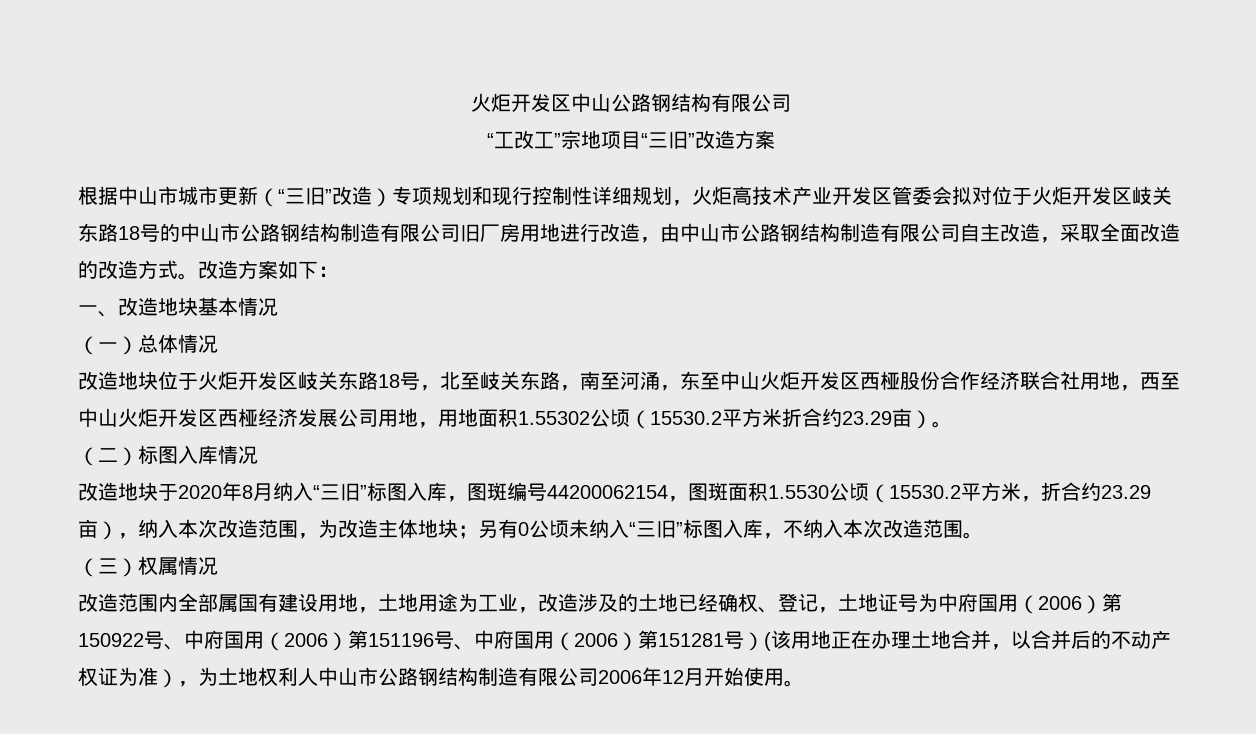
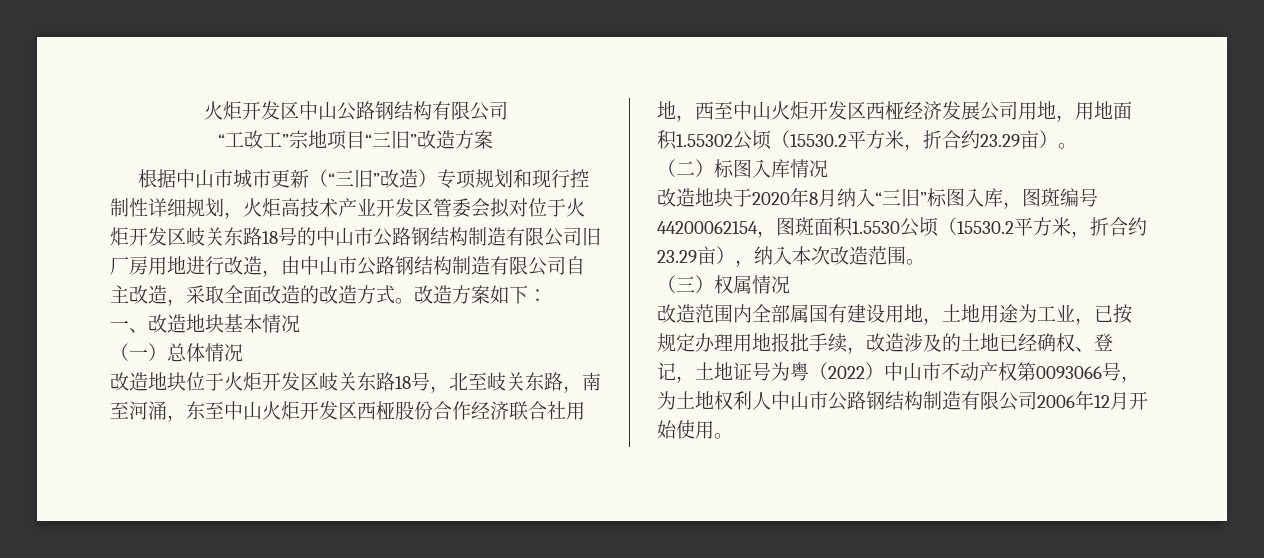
- 改造地块位于火炬开发区岐关东路18号，北至岐关东路，南至河涌，东至中山火炬开发区西桠股份合作经济联合社用地，西至中山火炬开发区西桠经济发展公司用地，用地面积1.55302公顷（15530.2平方米折合约23.29亩）。
+ 改造地块位于火炬开发区岐关东路18号，北至岐关东路，南至河涌，东至中山火炬开发区西桠股份合作经济联合社用地，西至中山火炬开发区西桠经济发展公司用地，用地面积1.55302公顷（15530.2平方米，折合约23.29亩）。
- 改造地块于2020年8月纳入“三旧”标图入库，图斑编号44200062154，图斑面积1.5530公顷（15530.2平方米，折合约23.29亩），纳入本次改造范围，为改造主体地块；另有0公顷未纳入“三旧”标图入库，不纳入本次改造范围。
+ 改造地块于2020年8月纳入“三旧”标图入库，图斑编号44200062154，图斑面积1.5530公顷（15530.2平方米，折合约23.29亩），纳入本次改造范围。
- 改造范围内全部属国有建设用地，土地用途为工业，改造涉及的土地已经确权、登记，土地证号为中府国用（2006）第150922号、中府国用（2006）第151196号、中府国用（2006）第151281号）(该用地正在办理土地合并，以合并后的不动产权证为准），为土地权利人中山市公路钢结构制造有限公司2006年12月开始使用。
+ 改造范围内全部属国有建设用地，土地用途为工业，已按规定办理用地报批手续，改造涉及的土地已经确权、登记，土地证号为粤（2022）中山市不动产权第0093066号，为土地权利人中山市公路钢结构制造有限公司2006年12月开始使用。

